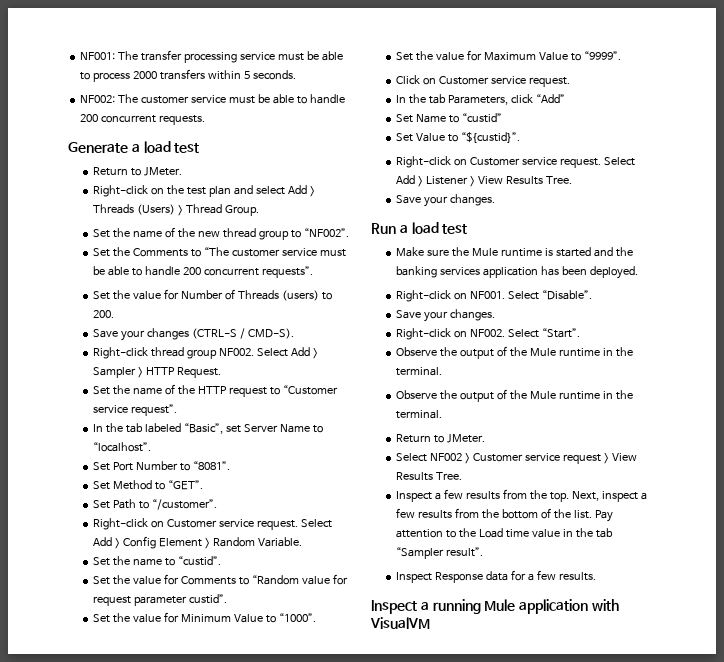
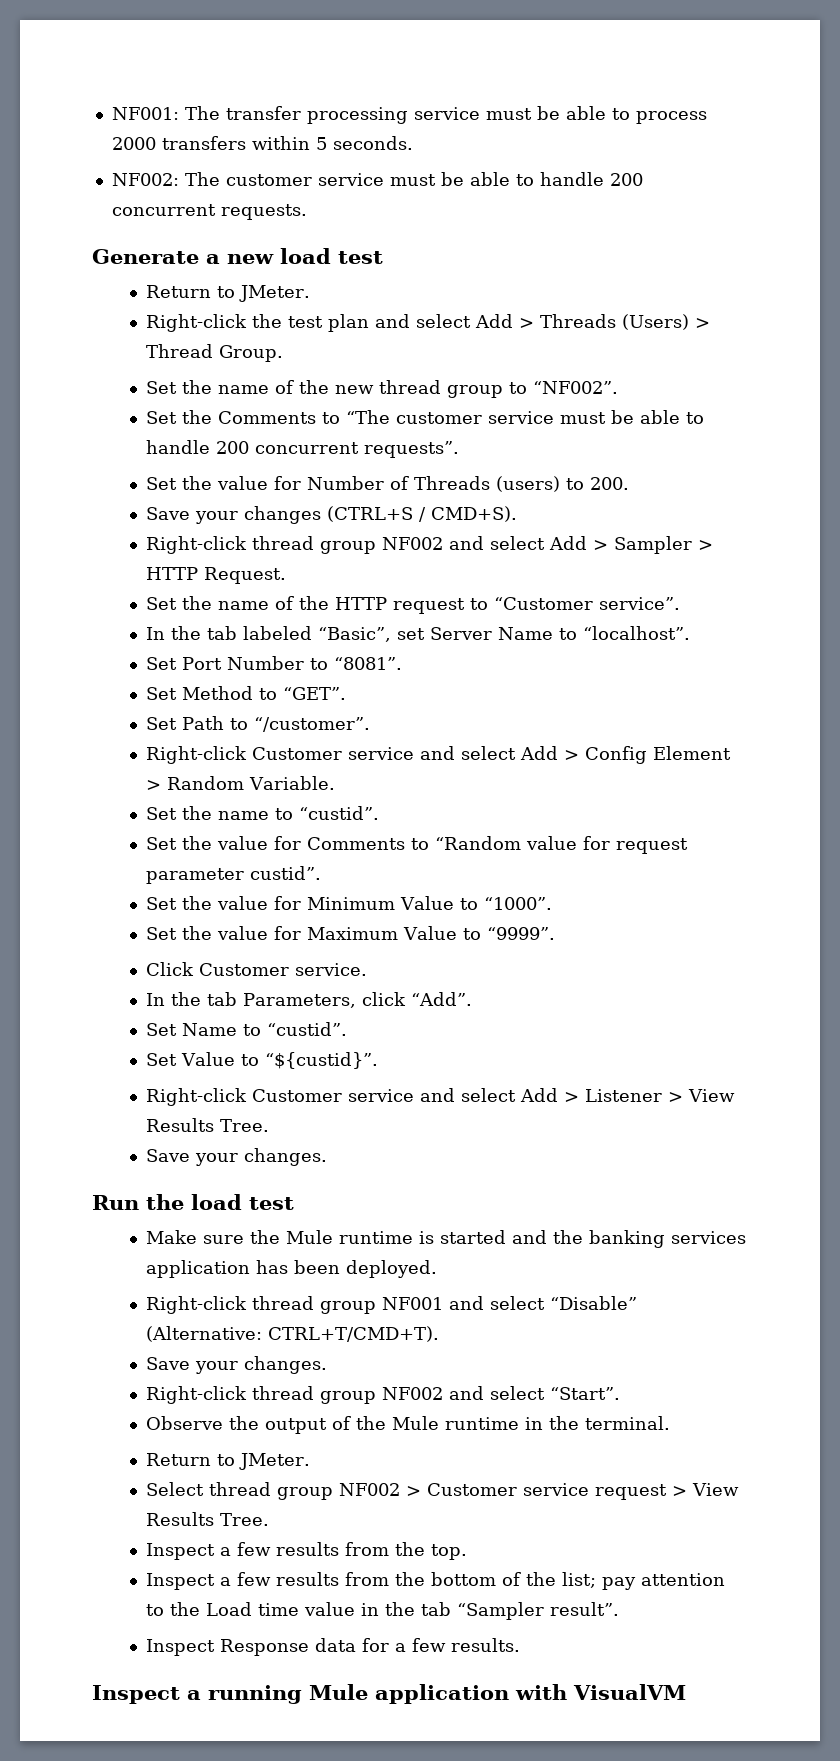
- Generate a load test
+ Generate a new load test
- Right-click on the test plan and select Add > Threads (Users) > Thread Group.
+ Right-click the test plan and select Add > Threads (Users) > Thread Group.
- Save your changes (CTRL-S / CMD-S).
- Right-click thread group NF002. Select Add > Sampler > HTTP Request.
+ Save your changes (CTRL+S / CMD+S).
+ Right-click thread group NF002 and select Add > Sampler > HTTP Request.
- Set the name of the HTTP request to “Customer service request”.
+ Set the name of the HTTP request to “Customer service”.
- Right-click on Customer service request. Select Add > Config Element > Random Variable.
+ Right-click Customer service and select Add > Config Element > Random Variable.
- Click on Customer service request.
+ Click Customer service.
- In the tab Parameters, click “Add”
+ In the tab Parameters, click “Add”.
- Set Name to “custid”
+ Set Name to “custid”.
- Right-click on Customer service request. Select Add > Listener > View Results Tree.
+ Right-click Customer service and select Add > Listener > View Results Tree.
- Run a load test
+ Run the load test
- Right-click on NF001. Select “Disable”.
+ Right-click thread group NF001 and select “Disable” (Alternative: CTRL+T/CMD+T).
- Right-click on NF002. Select “Start”.
- Observe the output of the Mule runtime in the terminal.
+ Right-click thread group NF002 and select “Start”.
- Select NF002 > Customer service request > View Results Tree.
+ Select thread group NF002 > Customer service request > View Results Tree.
- Inspect a few results from the top. Next, inspect a few results from the bottom of the list. Pay attention to the Load time value in the tab “Sampler result”.
+ Inspect a few results from the top.
+ Inspect a few results from the bottom of the list; pay attention to the Load time value in the tab “Sampler result”.

